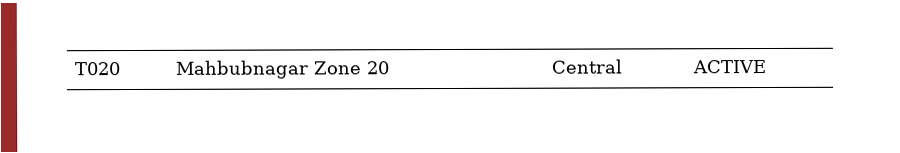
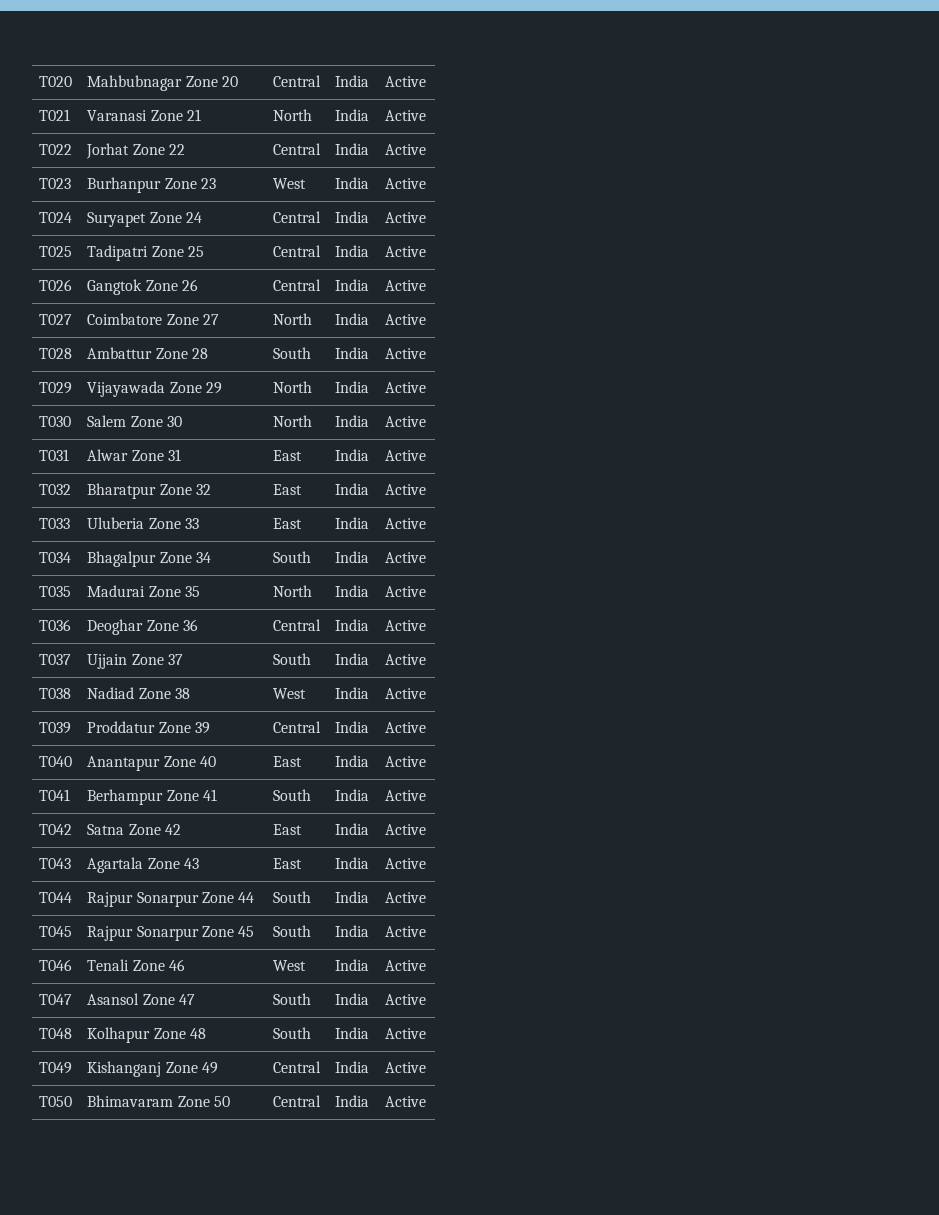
- T020 | Mahbubnagar Zone 20 | Central | ACTIVE
+ T020 | Mahbubnagar Zone 20 | Central | India | Active
+ T021 | Varanasi Zone 21 | North | India | Active
+ T022 | Jorhat Zone 22 | Central | India | Active
+ T023 | Burhanpur Zone 23 | West | India | Active
+ T024 | Suryapet Zone 24 | Central | India | Active
+ T025 | Tadipatri Zone 25 | Central | India | Active
+ T026 | Gangtok Zone 26 | Central | India | Active
+ T027 | Coimbatore Zone 27 | North | India | Active
+ T028 | Ambattur Zone 28 | South | India | Active
+ T029 | Vijayawada Zone 29 | North | India | Active
+ T030 | Salem Zone 30 | North | India | Active
+ T031 | Alwar Zone 31 | East | India | Active
+ T032 | Bharatpur Zone 32 | East | India | Active
+ T033 | Uluberia Zone 33 | East | India | Active
+ T034 | Bhagalpur Zone 34 | South | India | Active
+ T035 | Madurai Zone 35 | North | India | Active
+ T036 | Deoghar Zone 36 | Central | India | Active
+ T037 | Ujjain Zone 37 | South | India | Active
+ T038 | Nadiad Zone 38 | West | India | Active
+ T039 | Proddatur Zone 39 | Central | India | Active
+ T040 | Anantapur Zone 40 | East | India | Active
+ T041 | Berhampur Zone 41 | South | India | Active
+ T042 | Satna Zone 42 | East | India | Active
+ T043 | Agartala Zone 43 | East | India | Active
+ T044 | Rajpur Sonarpur Zone 44 | South | India | Active
+ T045 | Rajpur Sonarpur Zone 45 | South | India | Active
+ T046 | Tenali Zone 46 | West | India | Active
+ T047 | Asansol Zone 47 | South | India | Active
+ T048 | Kolhapur Zone 48 | South | India | Active
+ T049 | Kishanganj Zone 49 | Central | India | Active
+ T050 | Bhimavaram Zone 50 | Central | India | Active

